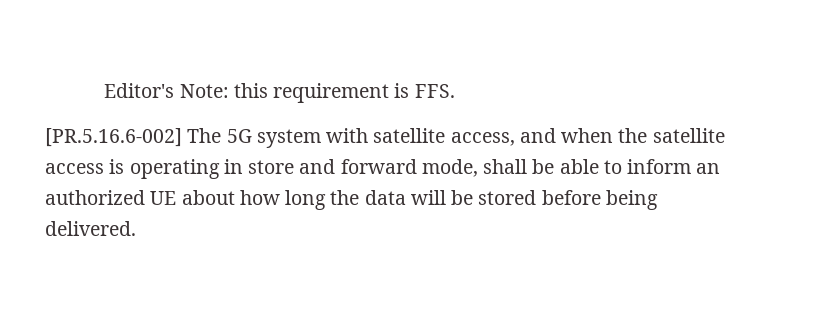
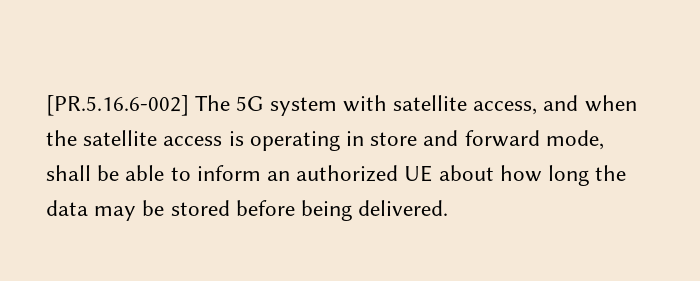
- Editor's Note: this requirement is FFS.
- [PR.5.16.6-002] The 5G system with satellite access, and when the satellite access is operating in store and forward mode, shall be able to inform an authorized UE about how long the data will be stored before being delivered.
+ [PR.5.16.6-002] The 5G system with satellite access, and when the satellite access is operating in store and forward mode, shall be able to inform an authorized UE about how long the data may be stored before being delivered.

